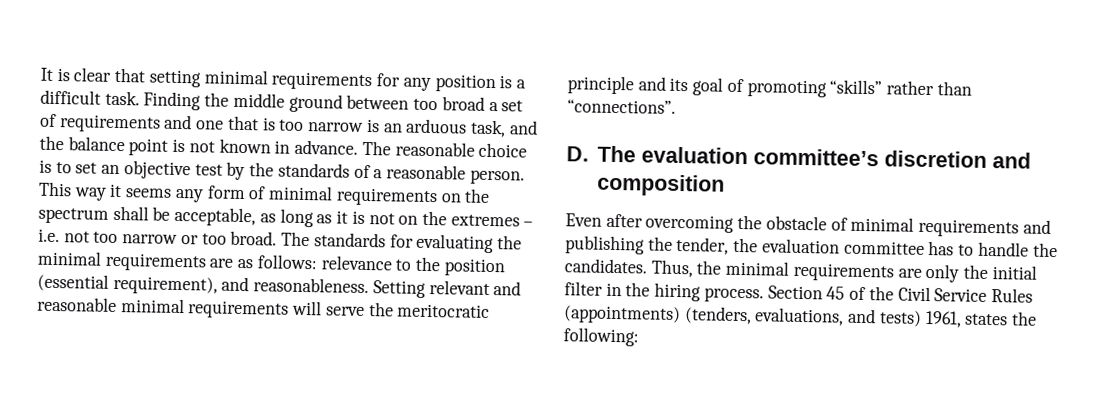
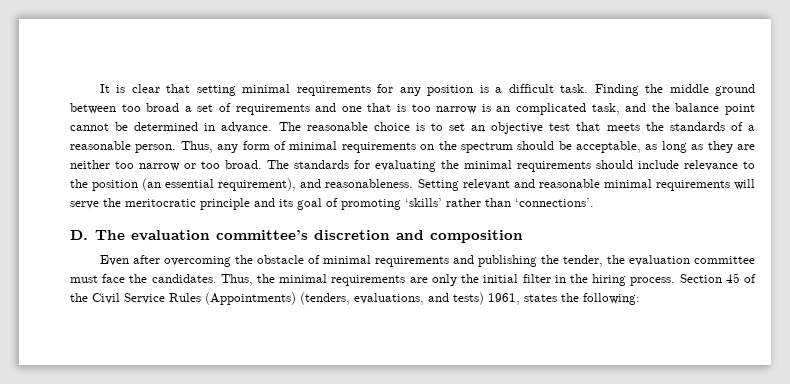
- Finding the middle ground between too broad a set of requirements and one that is too narrow is an arduous task, and the balance point is not known in advance.
+ Finding the middle ground between too broad a set of requirements and one that is too narrow is an complicated task, and the balance point cannot be determined in advance.
- The reasonable choice is to set an objective test by the standards of a reasonable person.
+ The reasonable choice is to set an objective test that meets the standards of a reasonable person.
- This way it seems any form of minimal requirements on the spectrum shall be acceptable, as long as it is not on the extremes – i.e. not too narrow or too broad.
+ Thus, any form of minimal requirements on the spectrum should be acceptable, as long as they are neither too narrow or too broad.
- The standards for evaluating the minimal requirements are as follows: relevance to the position (essential requirement), and reasonableness.
+ The standards for evaluating the minimal requirements should include relevance to the position (an essential requirement), and reasonableness.
- Setting relevant and reasonable minimal requirements will serve the meritocratic principle and its goal of promoting “skills” rather than “connections”.
+ Setting relevant and reasonable minimal requirements will serve the meritocratic principle and its goal of promoting ‘skills’ rather than ‘connections’.
- Even after overcoming the obstacle of minimal requirements and publishing the tender, the evaluation committee has to handle the candidates.
+ Even after overcoming the obstacle of minimal requirements and publishing the tender, the evaluation committee must face the candidates.
- Section 45 of the Civil Service Rules (appointments) (tenders, evaluations, and tests) 1961, states the following:
+ Section 45 of the Civil Service Rules (Appointments) (tenders, evaluations, and tests) 1961, states the following:

